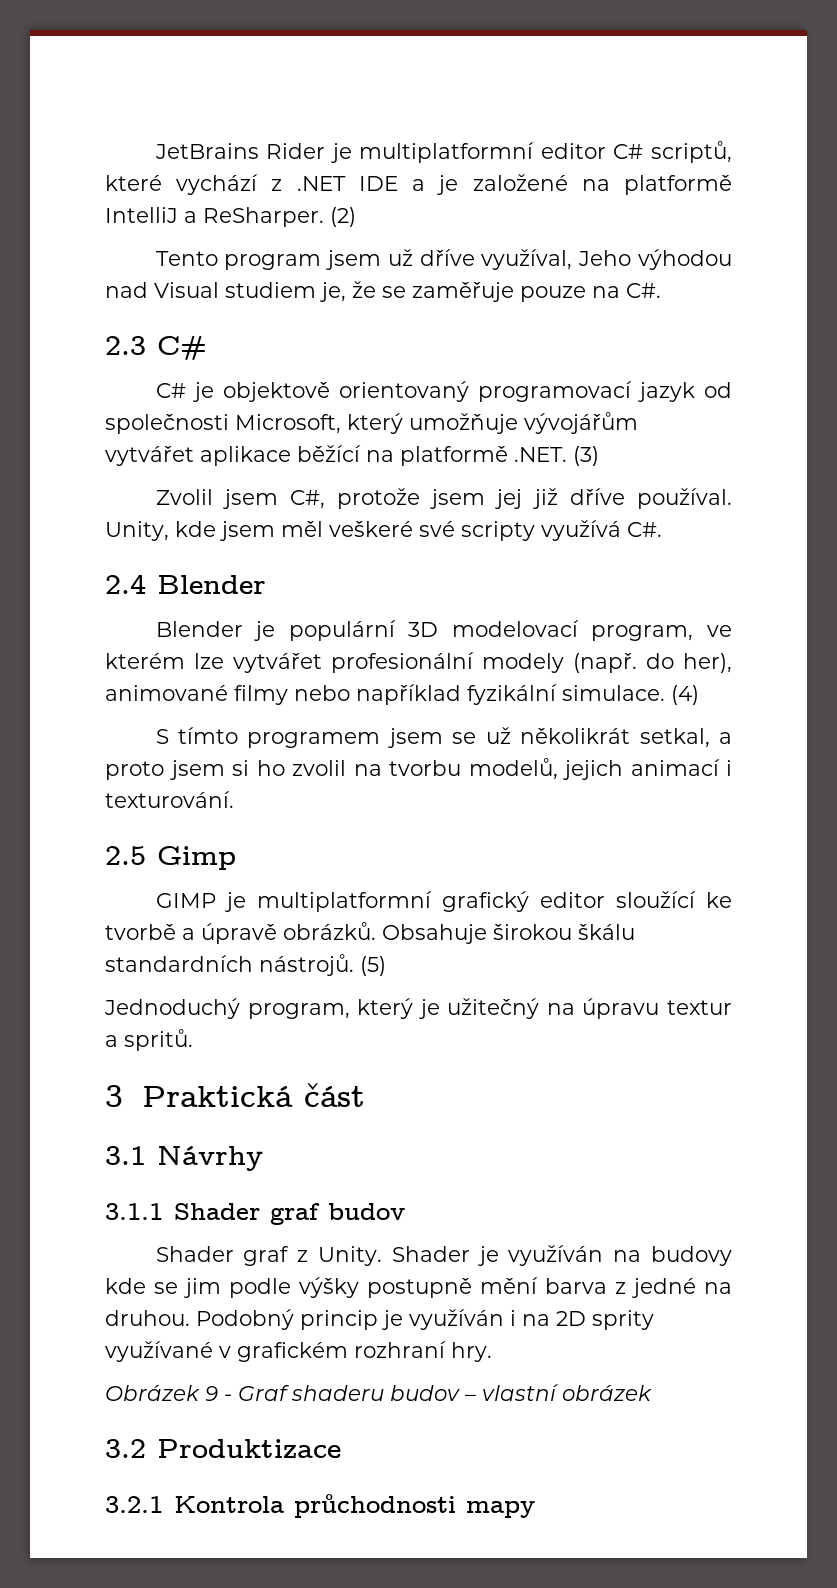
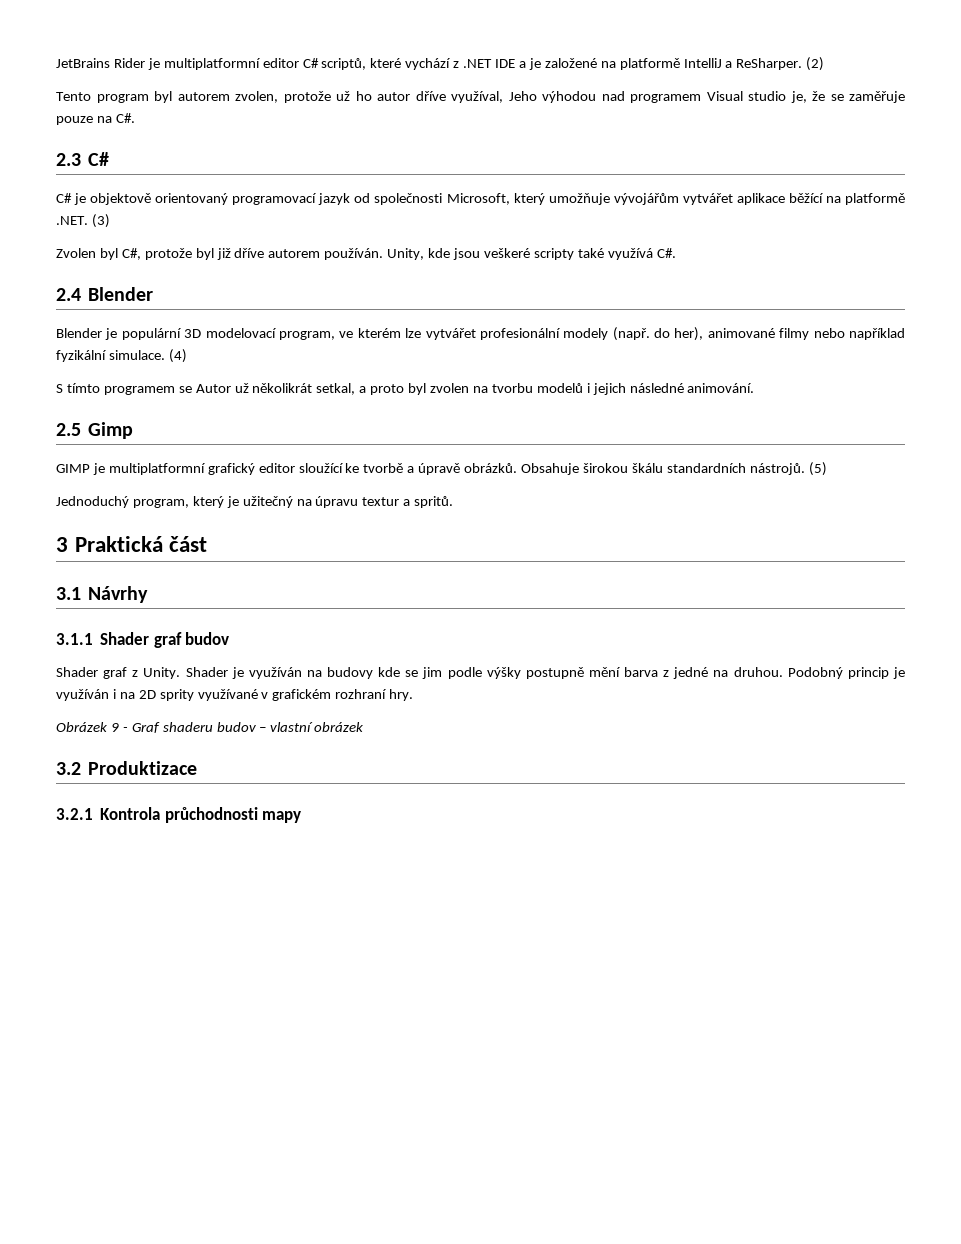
- Tento program jsem už dříve využíval, Jeho výhodou nad Visual studiem je, že se zaměřuje pouze na C#.
+ Tento program byl autorem zvolen, protože už ho autor dříve využíval, Jeho výhodou nad programem Visual studio je, že se zaměřuje pouze na C#.
- Zvolil jsem C#, protože jsem jej již dříve používal. Unity, kde jsem měl veškeré své scripty využívá C#.
+ Zvolen byl C#, protože byl již dříve autorem používán. Unity, kde jsou veškeré scripty také využívá C#.
- S tímto programem jsem se už několikrát setkal, a proto jsem si ho zvolil na tvorbu modelů, jejich animací i texturování.
+ S tímto programem se Autor už několikrát setkal, a proto byl zvolen na tvorbu modelů i jejich následné animování.

